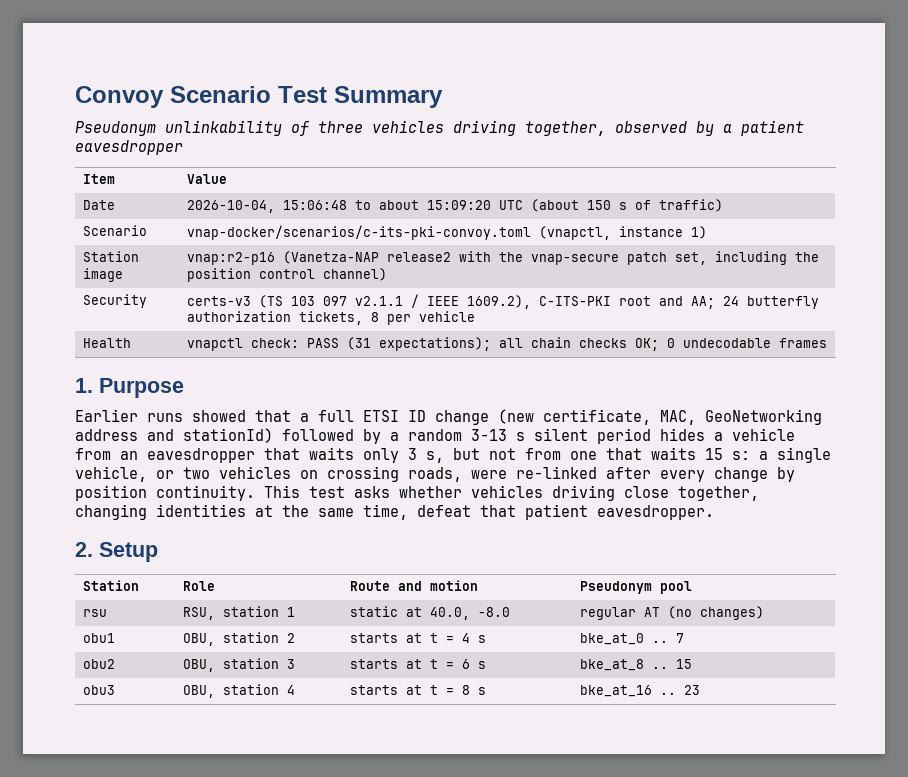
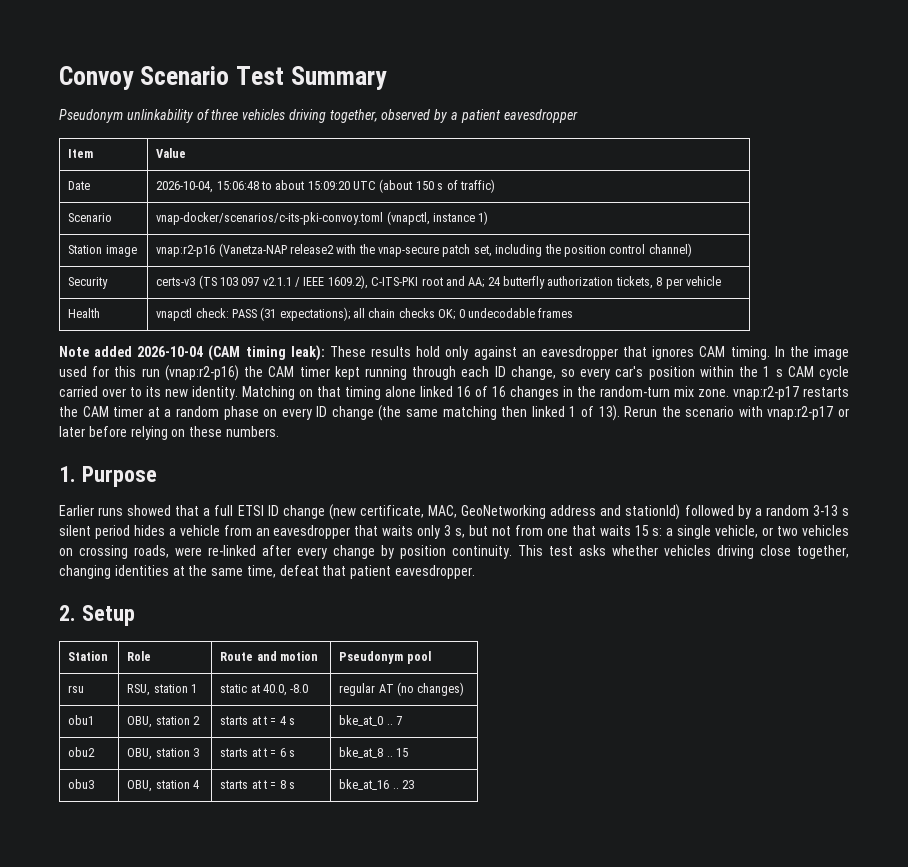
+ Note added 2026-10-04 (CAM timing leak): These results hold only against an eavesdropper that ignores CAM timing. In the image used for this run (vnap:r2-p16) the CAM timer kept running through each ID change, so every car's position within the 1 s CAM cycle carried over to its new identity. Matching on that timing alone linked 16 of 16 changes in the random-turn mix zone. vnap:r2-p17 restarts the CAM timer at a random phase on every ID change (the same matching then linked 1 of 13). Rerun the scenario with vnap:r2-p17 or later before relying on these numbers.

